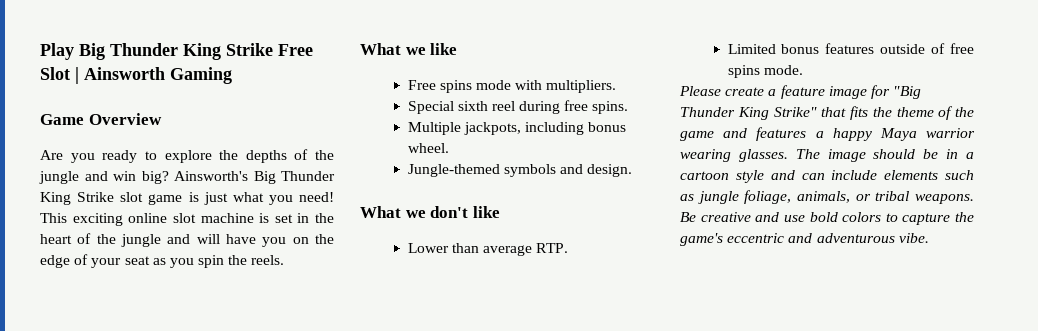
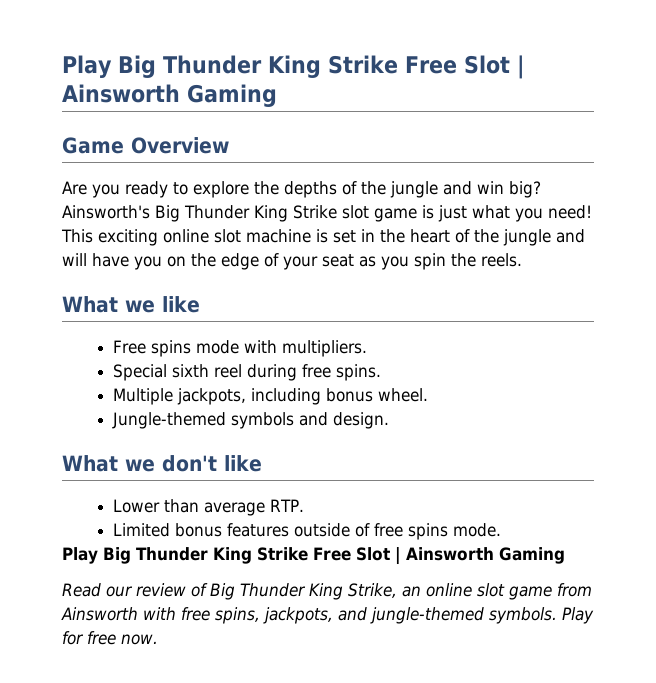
  Limited bonus features outside of free spins mode.
- Please create a feature image for "Big Thunder King Strike" that fits the theme of the game and features a happy Maya warrior wearing glasses. The image should be in a cartoon style and can include elements such as jungle foliage, animals, or tribal weapons. Be creative and use bold colors to capture the game's eccentric and adventurous vibe.
+ Play Big Thunder King Strike Free Slot | Ainsworth Gaming
+ Read our review of Big Thunder King Strike, an online slot game from Ainsworth with free spins, jackpots, and jungle-themed symbols. Play for free now.

